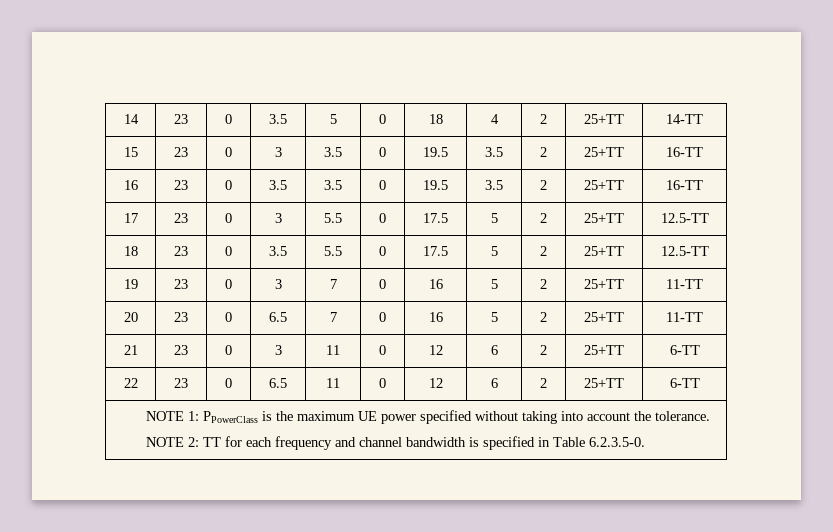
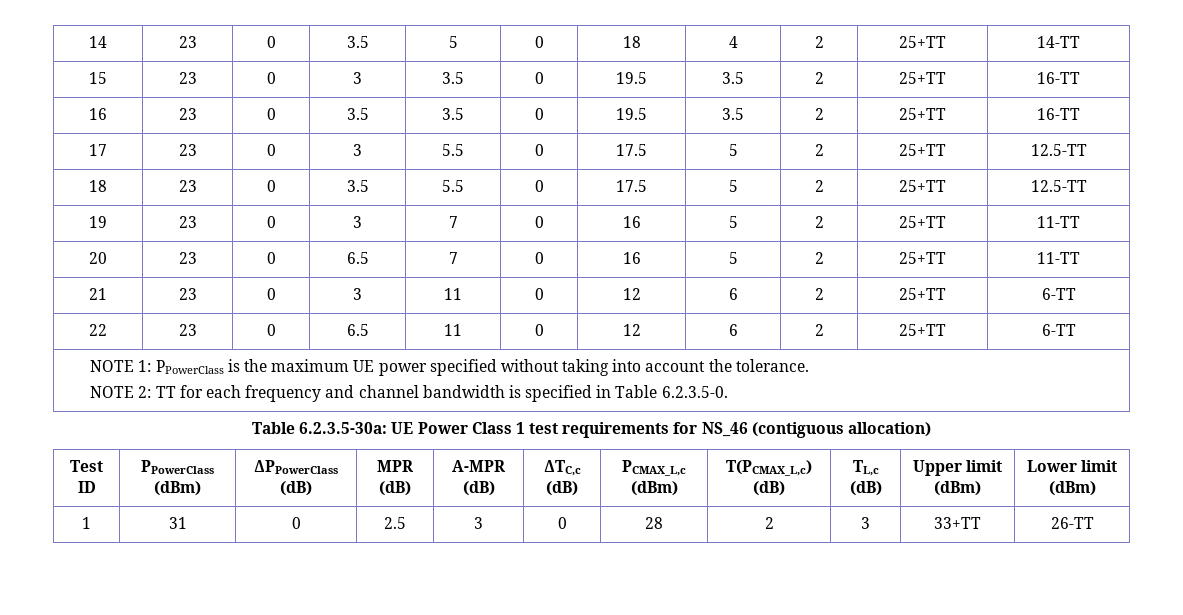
+ Table 6.2.3.5-30a: UE Power Class 1 test requirements for NS_46 (contiguous allocation)
+ Test ID | PPowerClass (dBm) | ΔPPowerClass (dB) | MPR (dB) | A-MPR (dB) | ΔTC,c (dB) | PCMAX_L,c (dBm) | T(PCMAX_L,c) (dB) | TL,c (dB) | Upper limit (dBm) | Lower limit (dBm)
+ 1 | 31 | 0 | 2.5 | 3 | 0 | 28 | 2 | 3 | 33+TT | 26-TT

